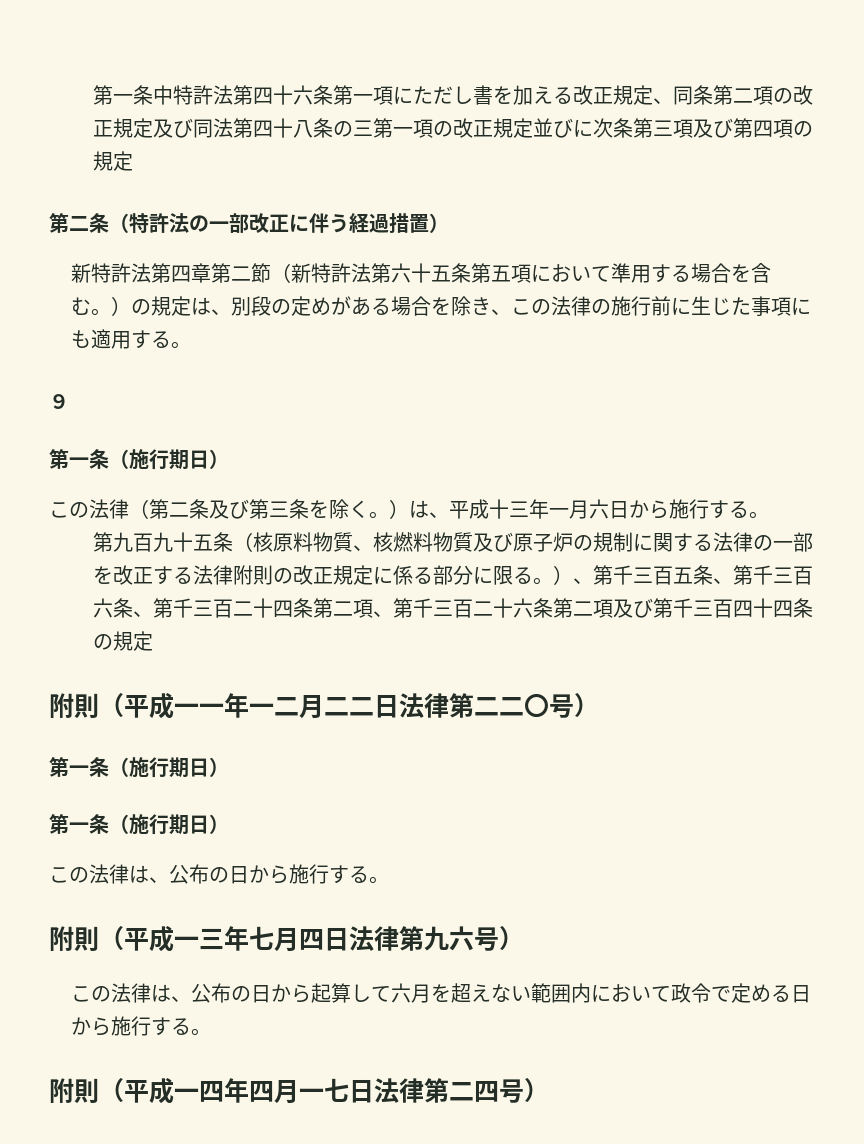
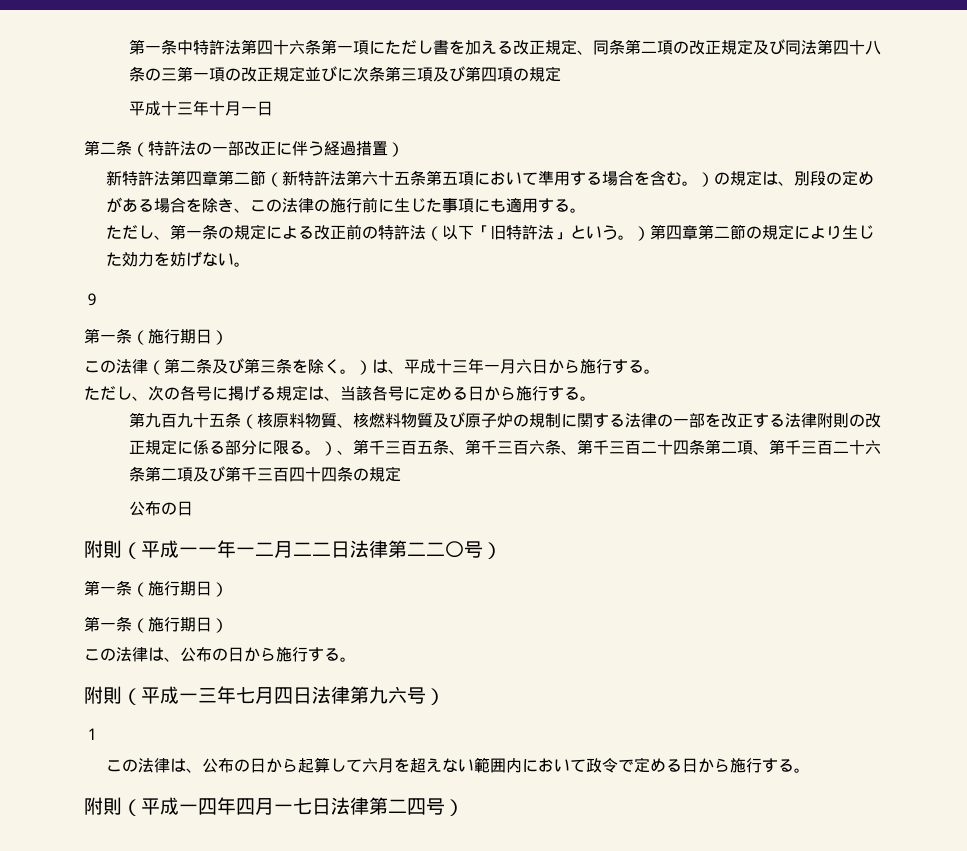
+ 平成十三年十月一日
+ ただし、第一条の規定による改正前の特許法（以下「旧特許法」という。）第四章第二節の規定により生じた効力を妨げない。
+ ただし、次の各号に掲げる規定は、当該各号に定める日から施行する。
  第九百九十五条（核原料物質、核燃料物質及び原子炉の規制に関する法律の一部を改正する法律附則の改正規定に係る部分に限る。）、第千三百五条、第千三百六条、第千三百二十四条第二項、第千三百二十六条第二項及び第千三百四十四条の規定
+ 公布の日
+ １

